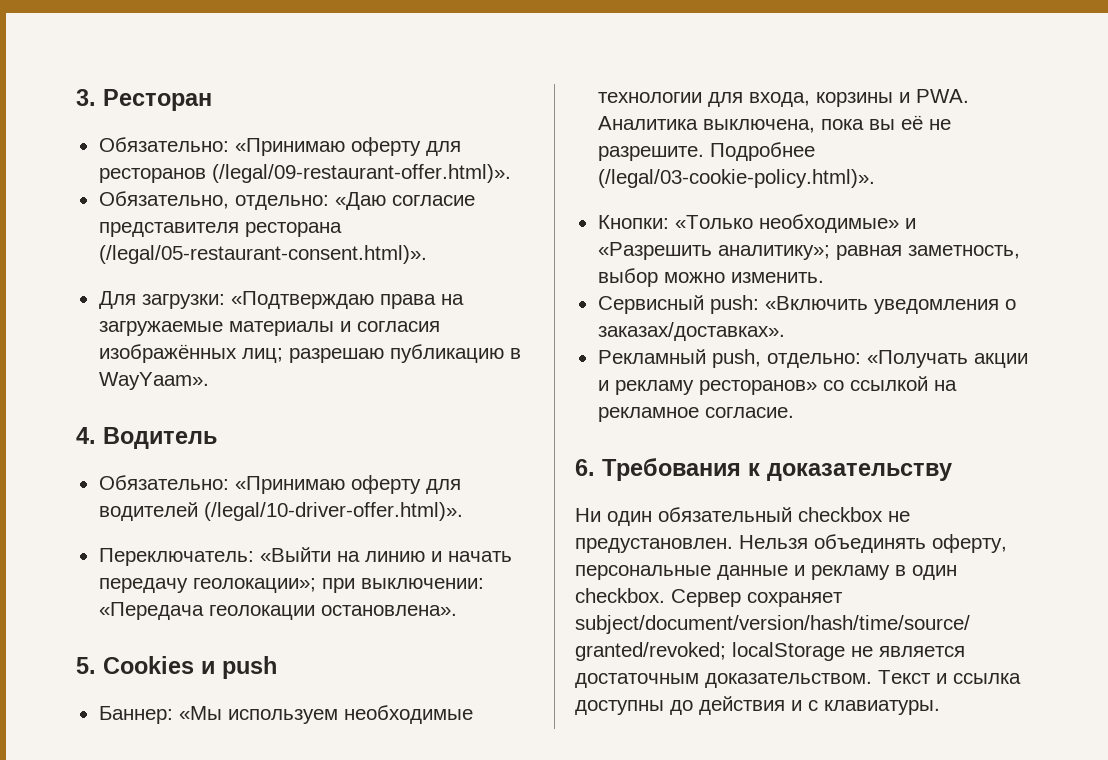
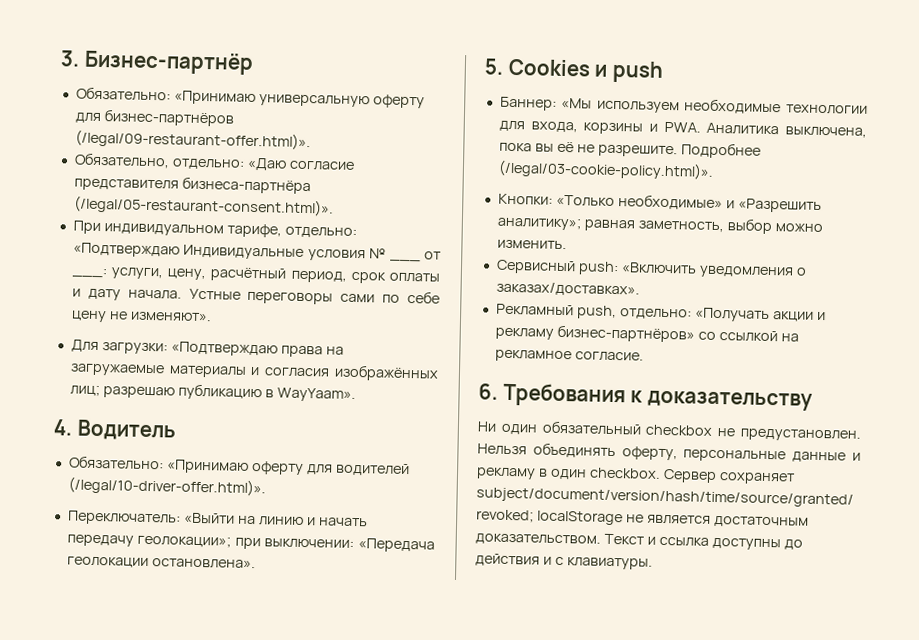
- 3. Ресторан
- Обязательно: «Принимаю оферту для ресторанов (/legal/09-restaurant-offer.html)».
+ 3. Бизнес-партнёр
+ Обязательно: «Принимаю универсальную оферту для бизнес-партнёров (/legal/09-restaurant-offer.html)».
- Обязательно, отдельно: «Даю согласие представителя ресторана (/legal/05-restaurant-consent.html)».
+ Обязательно, отдельно: «Даю согласие представителя бизнеса-партнёра (/legal/05-restaurant-consent.html)».
+ При индивидуальном тарифе, отдельно: «Подтверждаю Индивидуальные условия № ___ от ___: услуги, цену, расчётный период, срок оплаты и дату начала. Устные переговоры сами по себе цену не изменяют».
- Рекламный push, отдельно: «Получать акции и рекламу ресторанов» со ссылкой на рекламное согласие.
+ Рекламный push, отдельно: «Получать акции и рекламу бизнес-партнёров» со ссылкой на рекламное согласие.

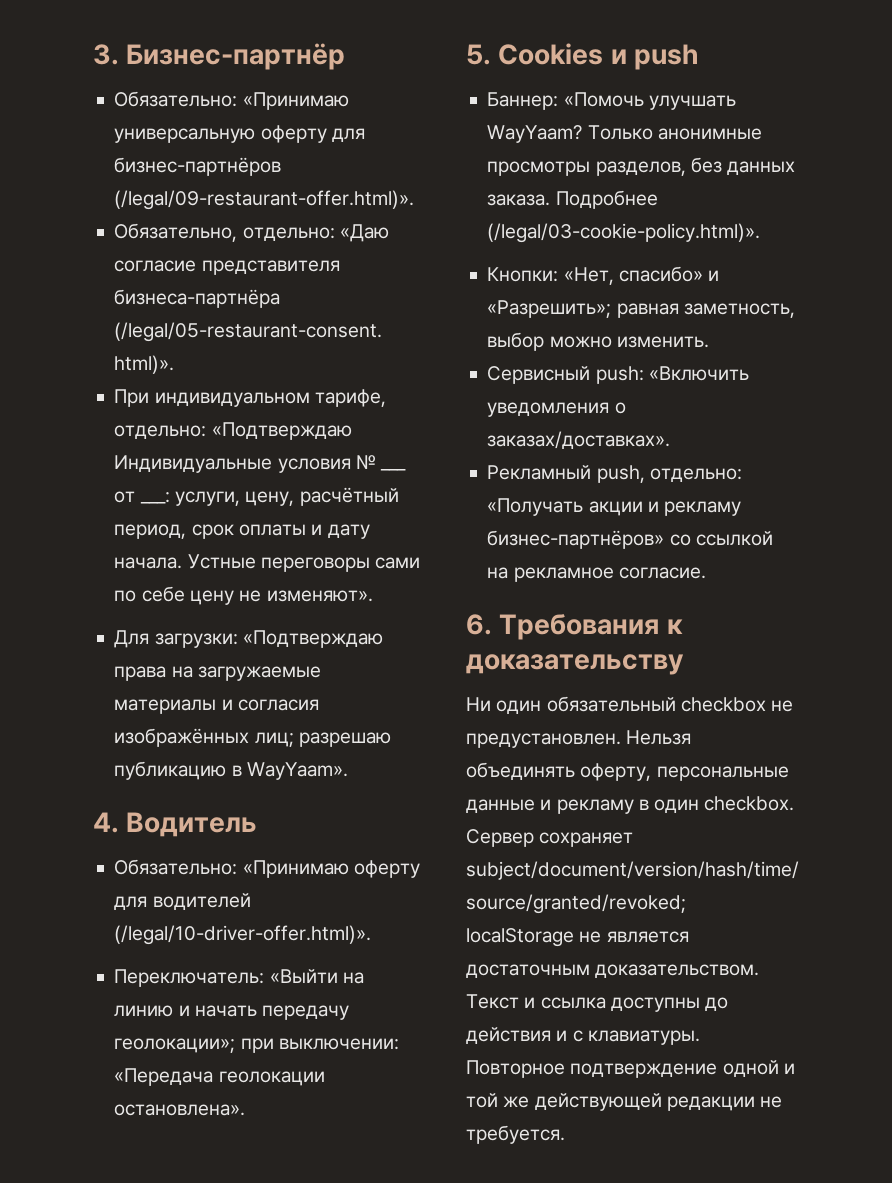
- Баннер: «Мы используем необходимые технологии для входа, корзины и PWA. Аналитика выключена, пока вы её не разрешите. Подробнее (/legal/03-cookie-policy.html)».
- Кнопки: «Только необходимые» и «Разрешить аналитику»; равная заметность, выбор можно изменить.
+ Баннер: «Помочь улучшать WayYaam? Только анонимные просмотры разделов, без данных заказа. Подробнее (/legal/03-cookie-policy.html)».
+ Кнопки: «Нет, спасибо» и «Разрешить»; равная заметность, выбор можно изменить.
+ Повторное подтверждение одной и той же действующей редакции не требуется.

